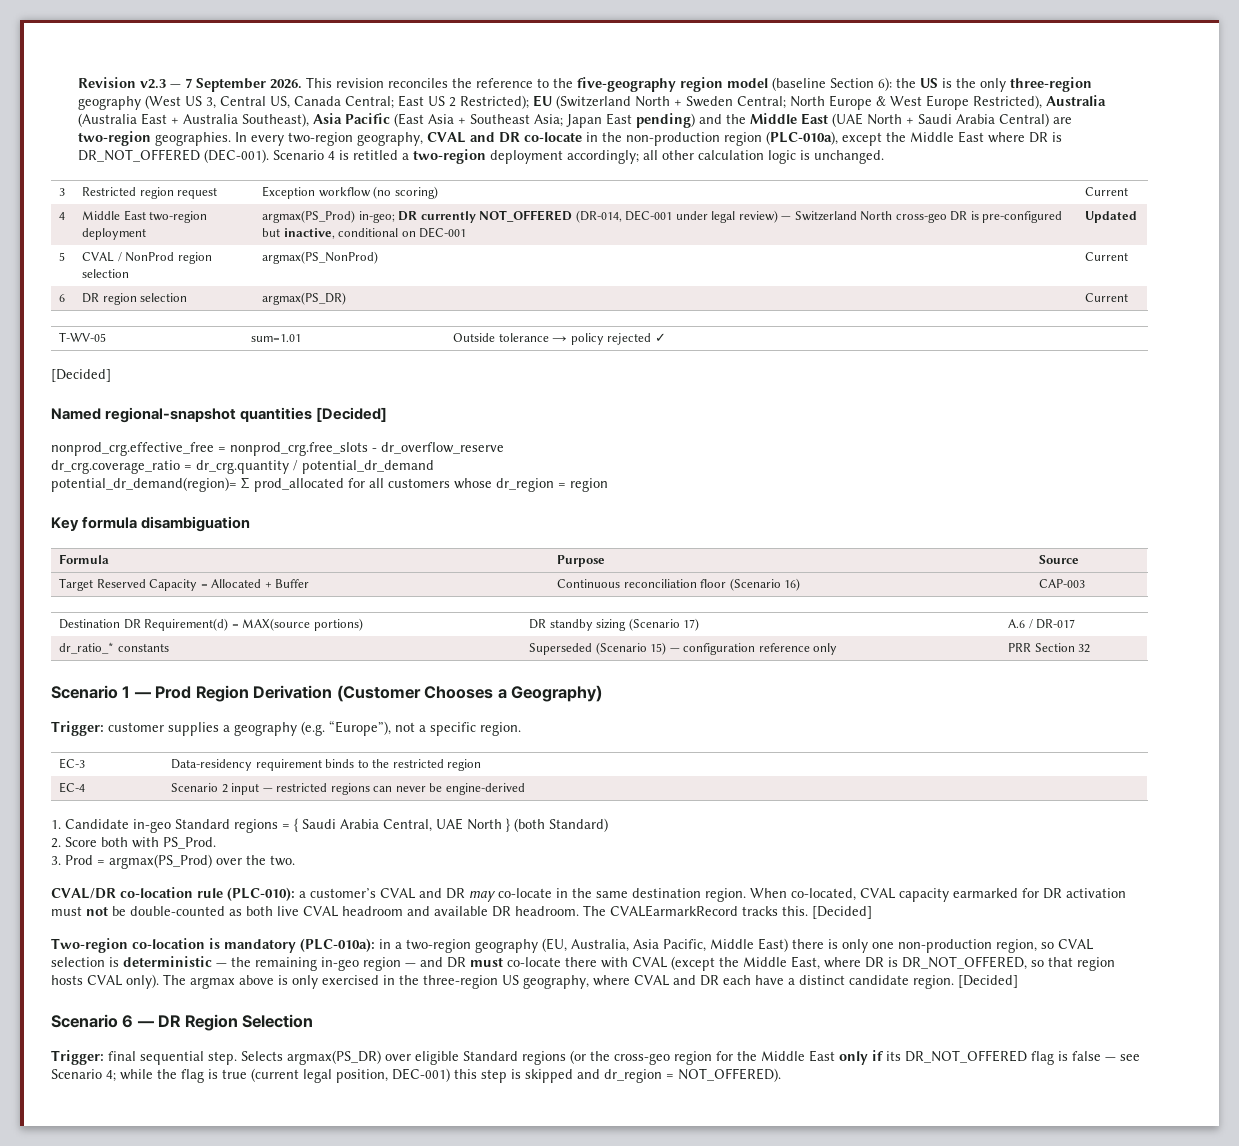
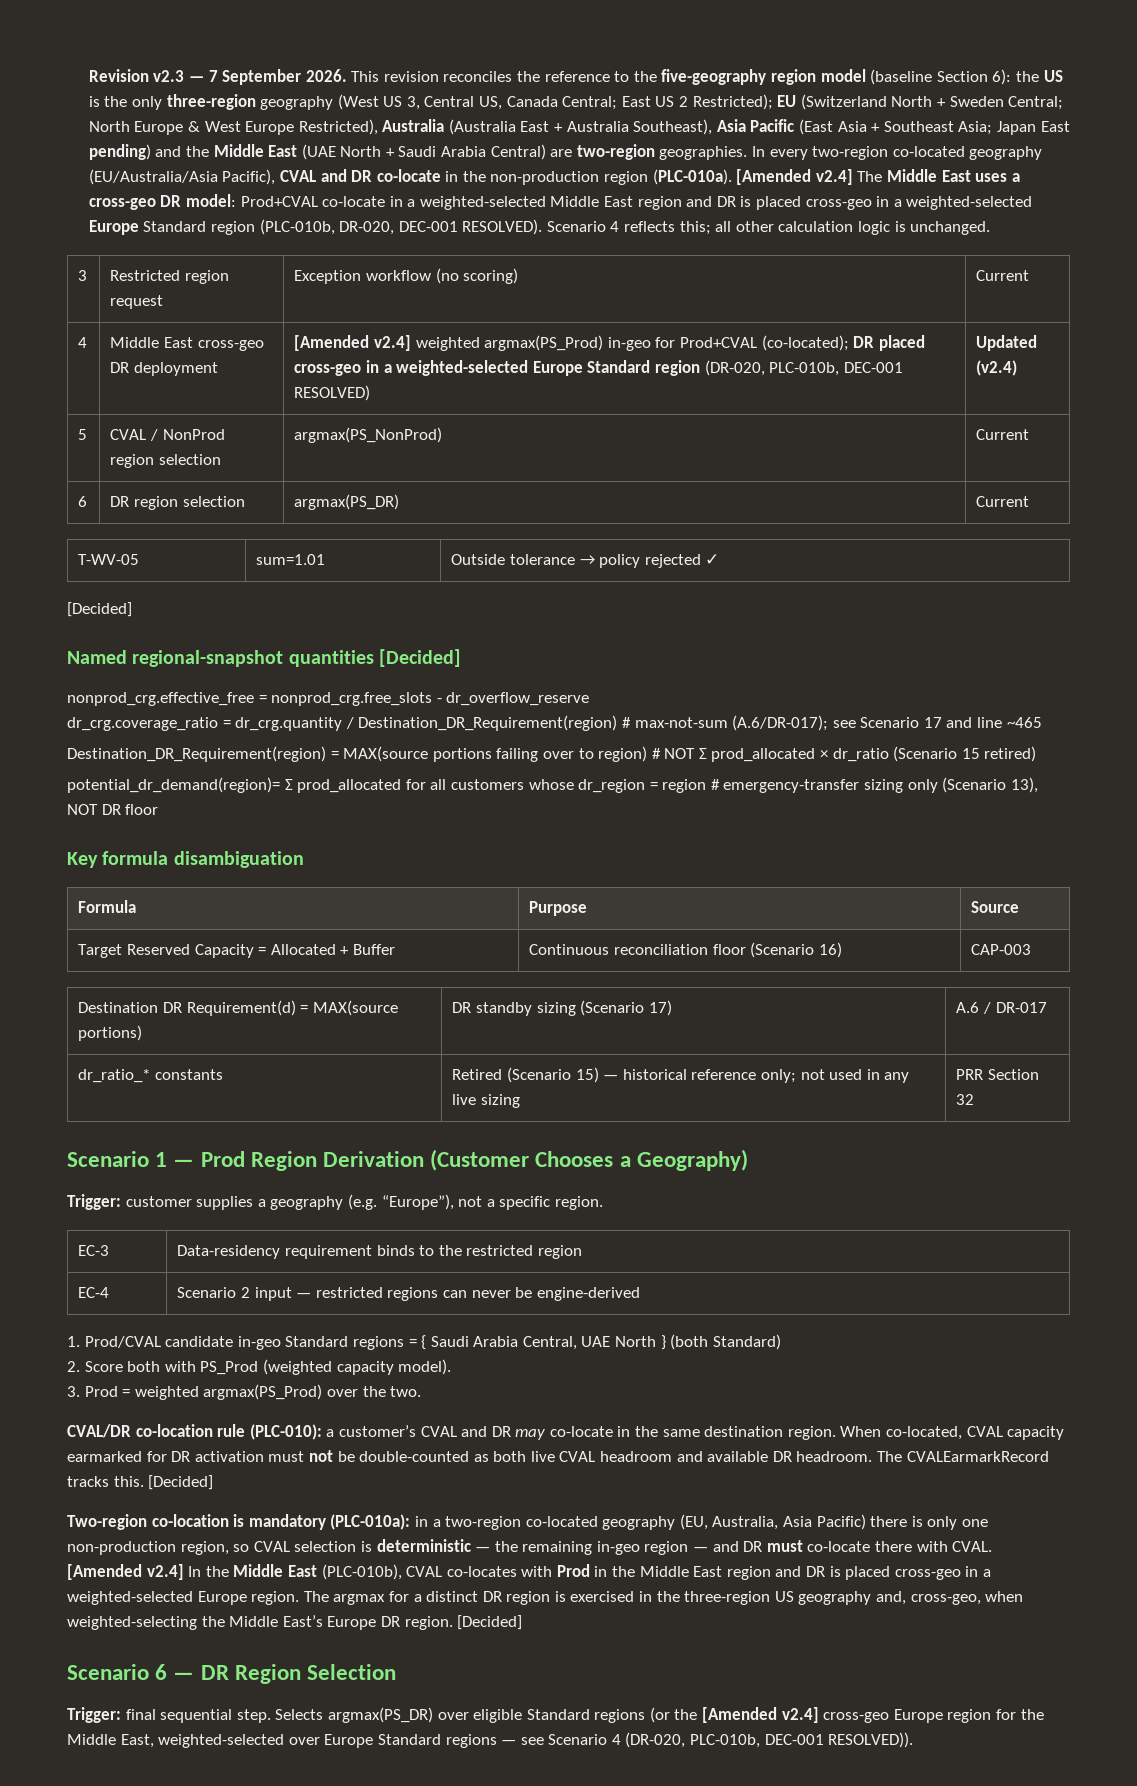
- In every two-region geography, CVAL and DR co-locate in the non-production region (PLC-010a), except the Middle East where DR is DR_NOT_OFFERED (DEC-001). Scenario 4 is retitled a two-region deployment accordingly; all other calculation logic is unchanged.
+ In every two-region co-located geography (EU/Australia/Asia Pacific), CVAL and DR co-locate in the non-production region (PLC-010a). [Amended v2.4] The Middle East uses a cross-geo DR model: Prod+CVAL co-locate in a weighted-selected Middle East region and DR is placed cross-geo in a weighted-selected Europe Standard region (PLC-010b, DR-020, DEC-001 RESOLVED). Scenario 4 reflects this; all other calculation logic is unchanged.
- 4 | Middle East two-region deployment | argmax(PS_Prod) in-geo; DR currently NOT_OFFERED (DR-014, DEC-001 under legal review) — Switzerland North cross-geo DR is pre-configured but inactive, conditional on DEC-001 | Updated
+ 4 | Middle East cross-geo DR deployment | [Amended v2.4] weighted argmax(PS_Prod) in-geo for Prod+CVAL (co-located); DR placed cross-geo in a weighted-selected Europe Standard region (DR-020, PLC-010b, DEC-001 RESOLVED) | Updated (v2.4)
- dr_crg.coverage_ratio = dr_crg.quantity / potential_dr_demand
+ dr_crg.coverage_ratio = dr_crg.quantity / Destination_DR_Requirement(region) # max-not-sum (A.6/DR-017); see Scenario 17 and line ~465
+ Destination_DR_Requirement(region) = MAX(source portions failing over to region) # NOT Σ prod_allocated × dr_ratio (Scenario 15 retired)
- potential_dr_demand(region)= Σ prod_allocated for all customers whose dr_region = region
+ potential_dr_demand(region)= Σ prod_allocated for all customers whose dr_region = region # emergency-transfer sizing only (Scenario 13), NOT DR floor
- dr_ratio_* constants | Superseded (Scenario 15) — configuration reference only | PRR Section 32
+ dr_ratio_* constants | Retired (Scenario 15) — historical reference only; not used in any live sizing | PRR Section 32
- 1. Candidate in-geo Standard regions = { Saudi Arabia Central, UAE North } (both Standard)
+ 1. Prod/CVAL candidate in-geo Standard regions = { Saudi Arabia Central, UAE North } (both Standard)
- 2. Score both with PS_Prod.
+ 2. Score both with PS_Prod (weighted capacity model).
- 3. Prod = argmax(PS_Prod) over the two.
+ 3. Prod = weighted argmax(PS_Prod) over the two.
- Two-region co-location is mandatory (PLC-010a): in a two-region geography (EU, Australia, Asia Pacific, Middle East) there is only one non-production region, so CVAL selection is deterministic — the remaining in-geo region — and DR must co-locate there with CVAL (except the Middle East, where DR is DR_NOT_OFFERED, so that region hosts CVAL only). The argmax above is only exercised in the three-region US geography, where CVAL and DR each have a distinct candidate region.
+ Two-region co-location is mandatory (PLC-010a): in a two-region co-located geography (EU, Australia, Asia Pacific) there is only one non-production region, so CVAL selection is deterministic — the remaining in-geo region — and DR must co-locate there with CVAL. [Amended v2.4] In the Middle East (PLC-010b), CVAL co-locates with Prod in the Middle East region and DR is placed cross-geo in a weighted-selected Europe region. The argmax for a distinct DR region is exercised in the three-region US geography and, cross-geo, when weighted-selecting the Middle East’s Europe DR region.
- Selects argmax(PS_DR) over eligible Standard regions (or the cross-geo region for the Middle East only if its DR_NOT_OFFERED flag is false — see Scenario 4; while the flag is true (current legal position, DEC-001) this step is skipped and dr_region = NOT_OFFERED).
+ Selects argmax(PS_DR) over eligible Standard regions (or the [Amended v2.4] cross-geo Europe region for the Middle East, weighted-selected over Europe Standard regions — see Scenario 4 (DR-020, PLC-010b, DEC-001 RESOLVED)).

